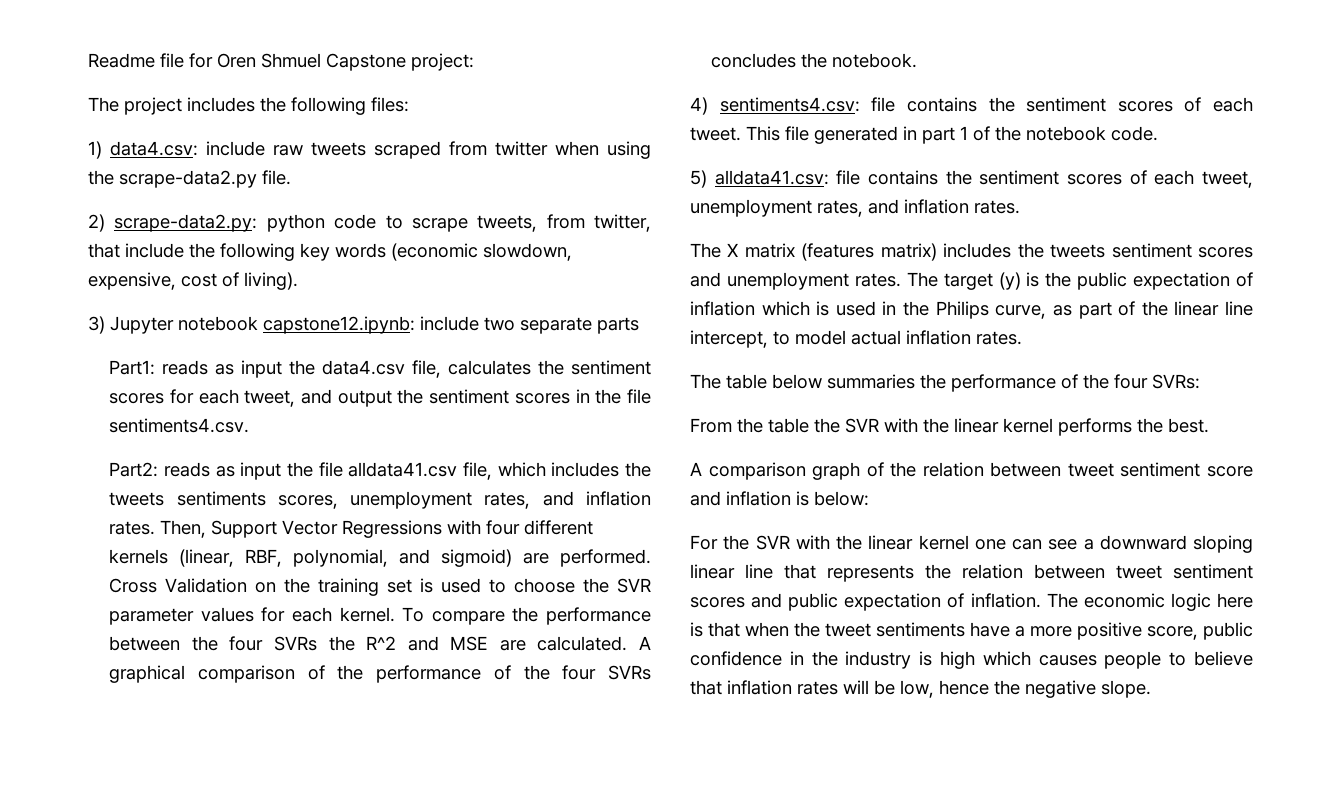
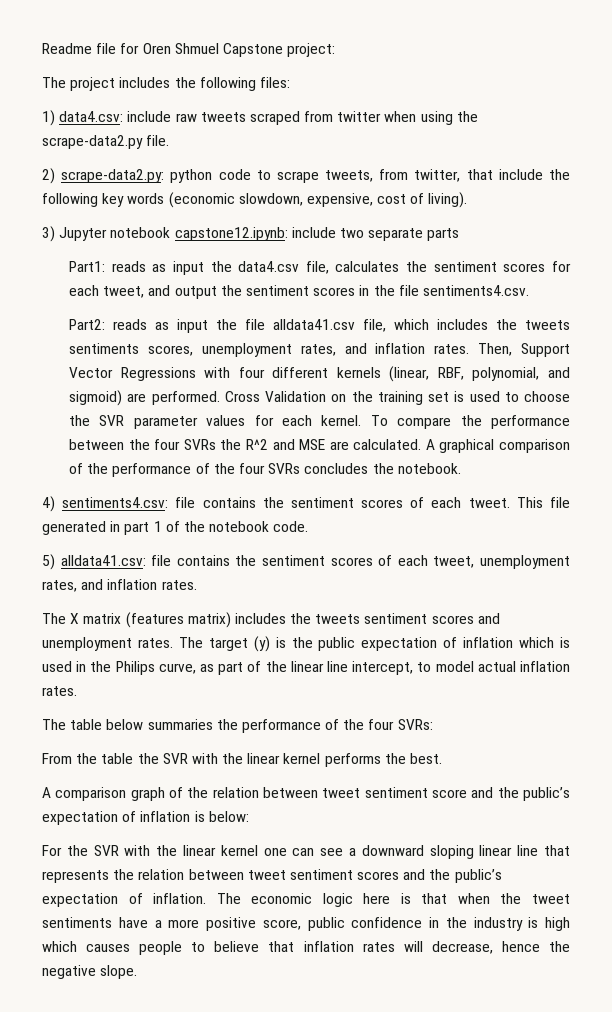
- A comparison graph of the relation between tweet sentiment score and inflation is below:
+ A comparison graph of the relation between tweet sentiment score and the public’s expectation of inflation is below:
- For the SVR with the linear kernel one can see a downward sloping linear line that represents the relation between tweet sentiment scores and public expectation of inflation.
+ For the SVR with the linear kernel one can see a downward sloping linear line that represents the relation between tweet sentiment scores and the public’s expectation of inflation.
- The economic logic here is that when the tweet sentiments have a more positive score, public confidence in the industry is high which causes people to believe that inflation rates will be low, hence the negative slope.
+ The economic logic here is that when the tweet sentiments have a more positive score, public confidence in the industry is high which causes people to believe that inflation rates will decrease, hence the negative slope.

